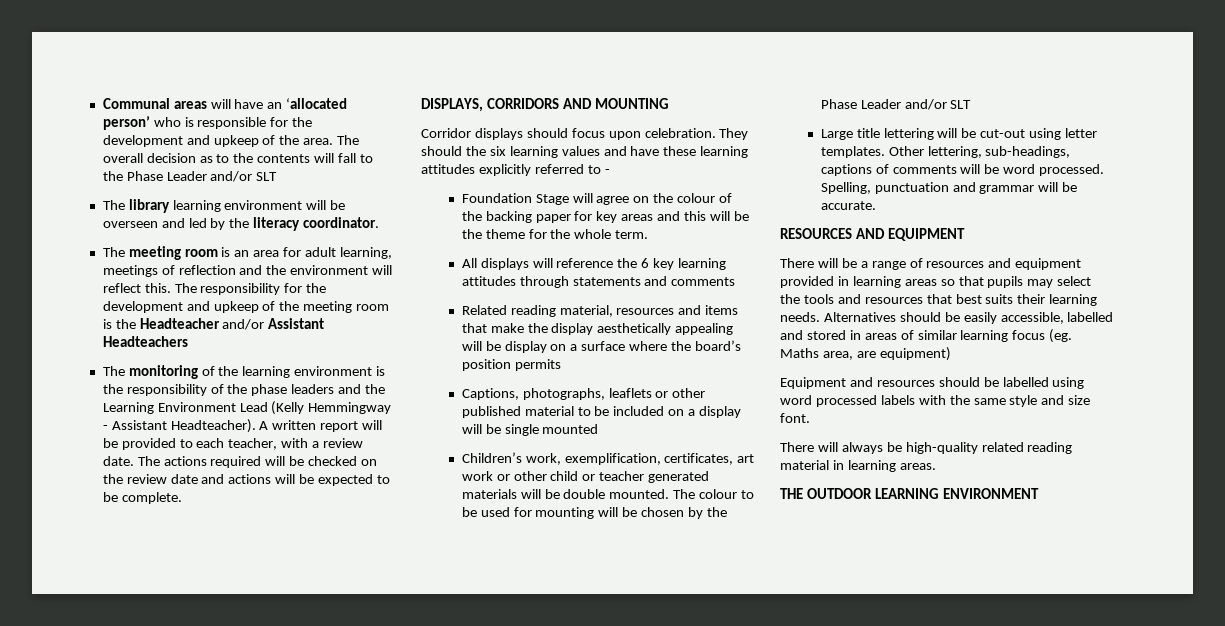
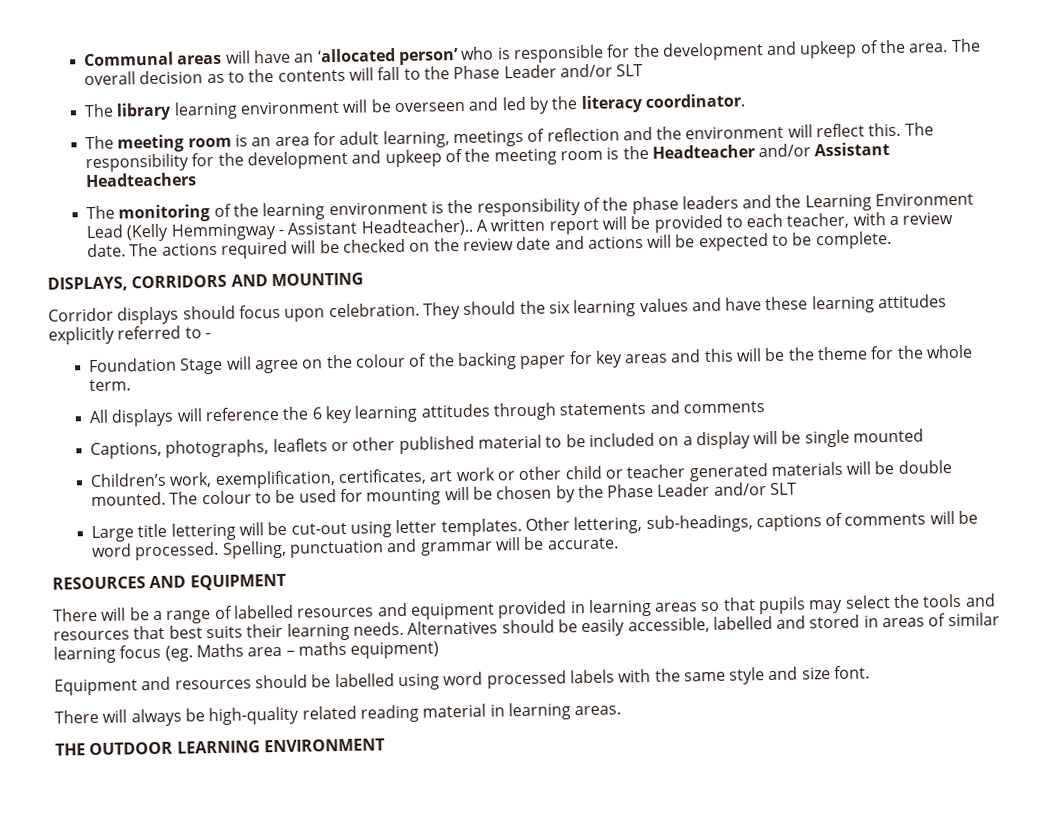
- The monitoring of the learning environment is the responsibility of the phase leaders and the Learning Environment Lead (Kelly Hemmingway - Assistant Headteacher).
+ The monitoring of the learning environment is the responsibility of the phase leaders and the Learning Environment Lead (Kelly Hemmingway - Assistant Headteacher)..
- Related reading material, resources and items that make the display aesthetically appealing will be display on a surface where the board’s position permits
- There will be a range of resources and equipment provided in learning areas so that pupils may select the tools and resources that best suits their learning needs.
+ There will be a range of labelled resources and equipment provided in learning areas so that pupils may select the tools and resources that best suits their learning needs.
- Alternatives should be easily accessible, labelled and stored in areas of similar learning focus (eg. Maths area, are equipment)
+ Alternatives should be easily accessible, labelled and stored in areas of similar learning focus (eg. Maths area – maths equipment)

